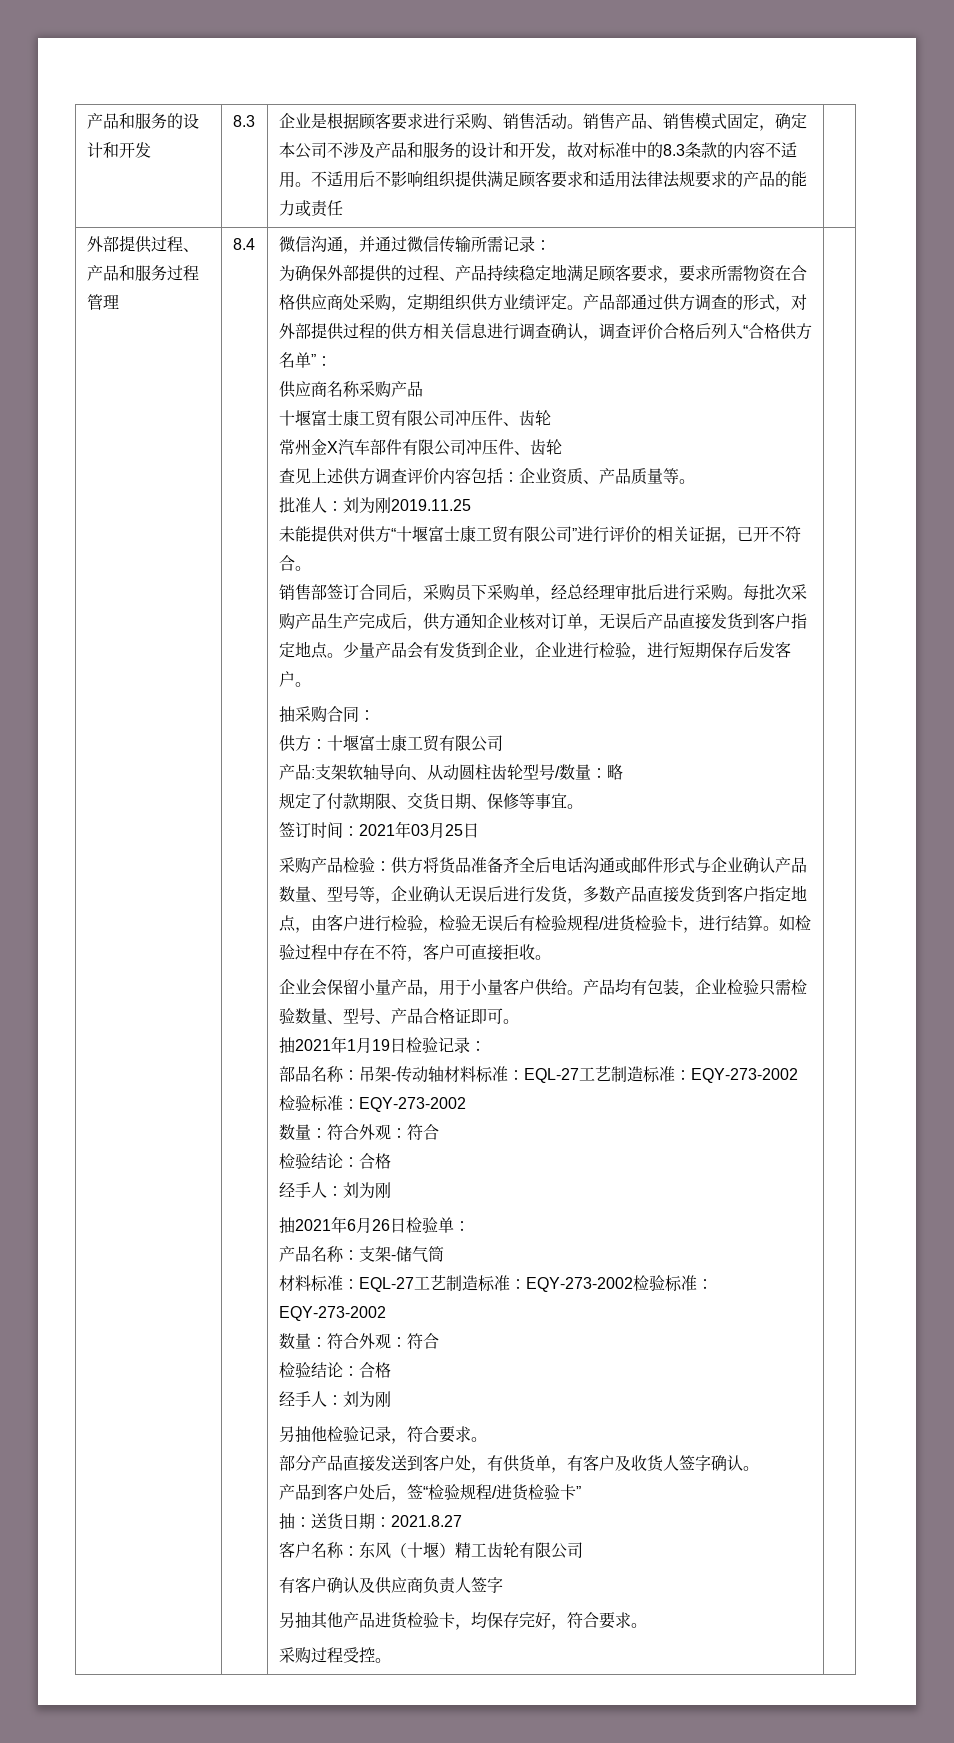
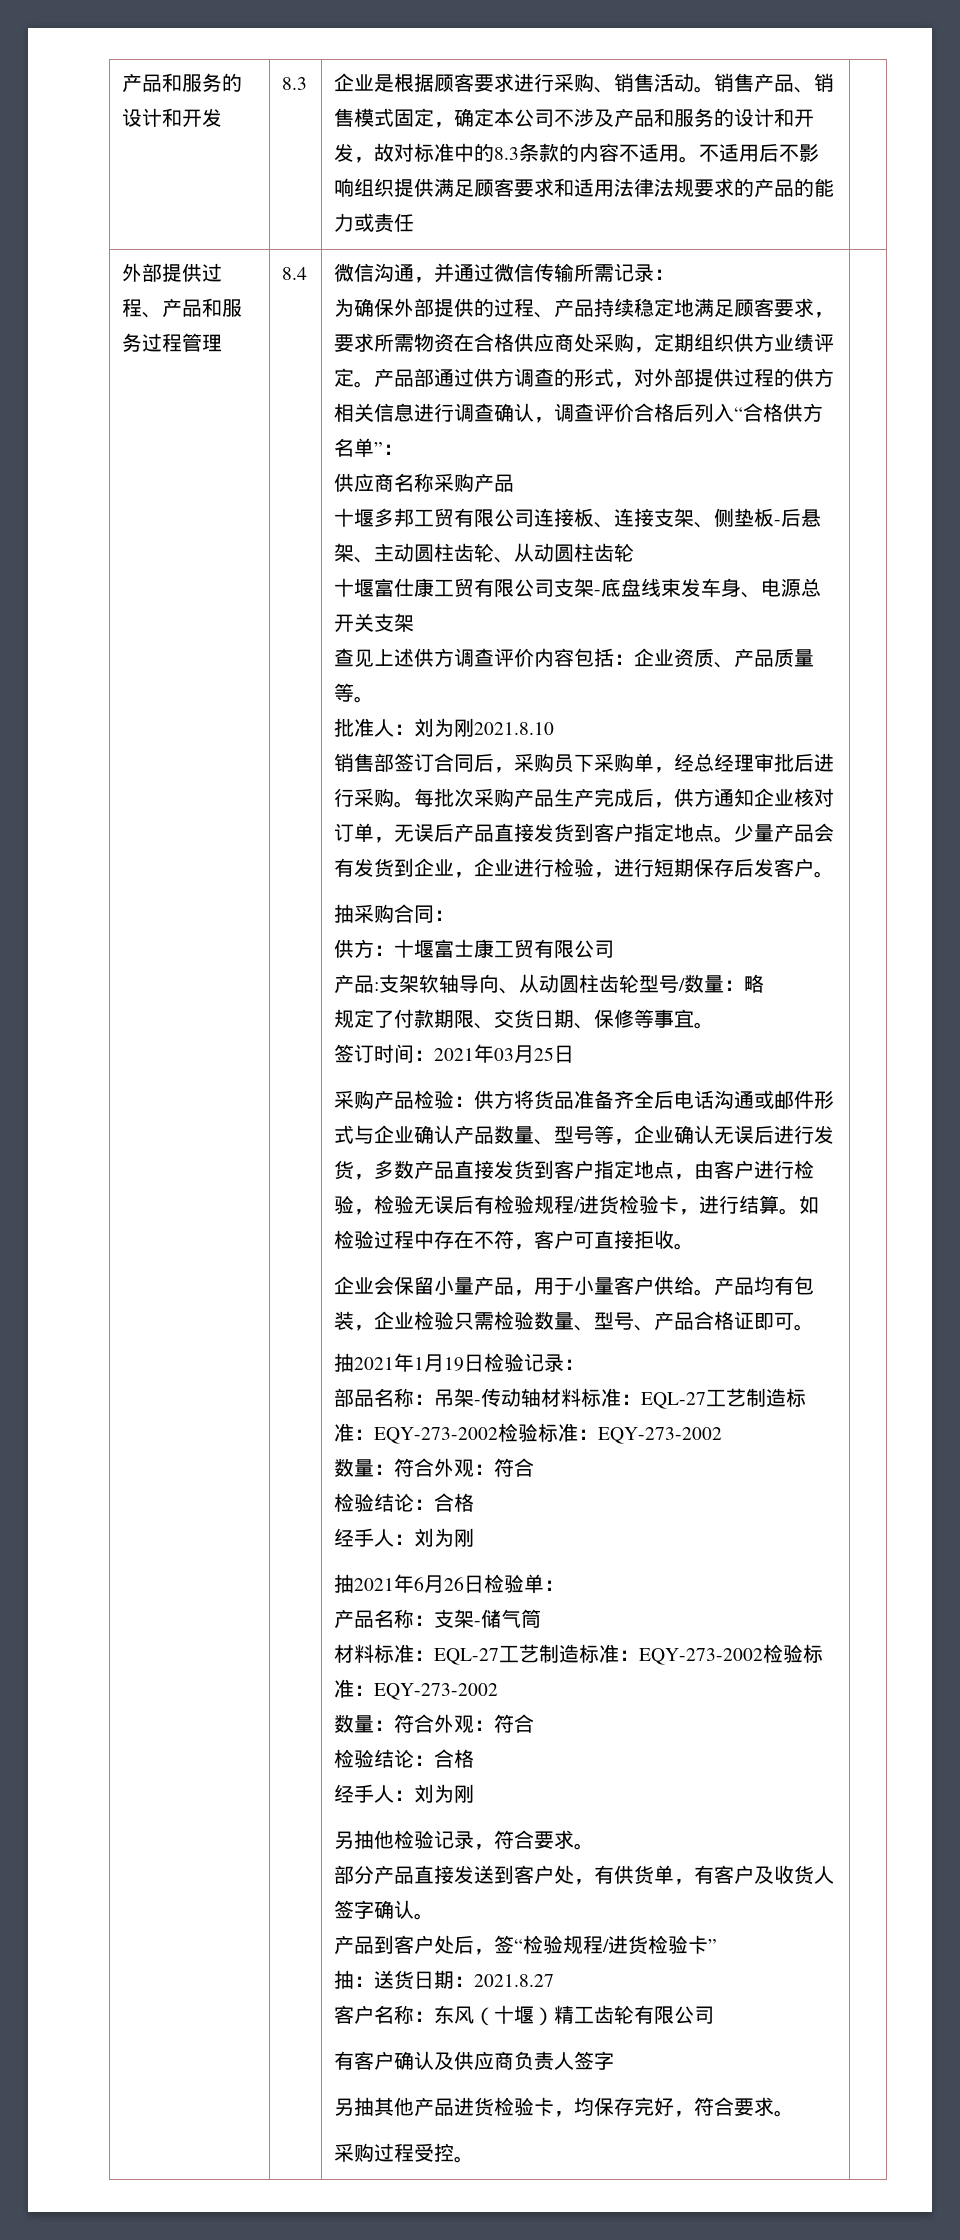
- 十堰富士康工贸有限公司冲压件、齿轮
- 常州金X汽车部件有限公司冲压件、齿轮
+ 十堰多邦工贸有限公司连接板、连接支架、侧垫板-后悬架、主动圆柱齿轮、从动圆柱齿轮
+ 十堰富仕康工贸有限公司支架-底盘线束发车身、电源总开关支架
- 批准人：刘为刚2019.11.25
- 未能提供对供方“十堰富士康工贸有限公司”进行评价的相关证据，已开不符合。
+ 批准人：刘为刚2021.8.10

